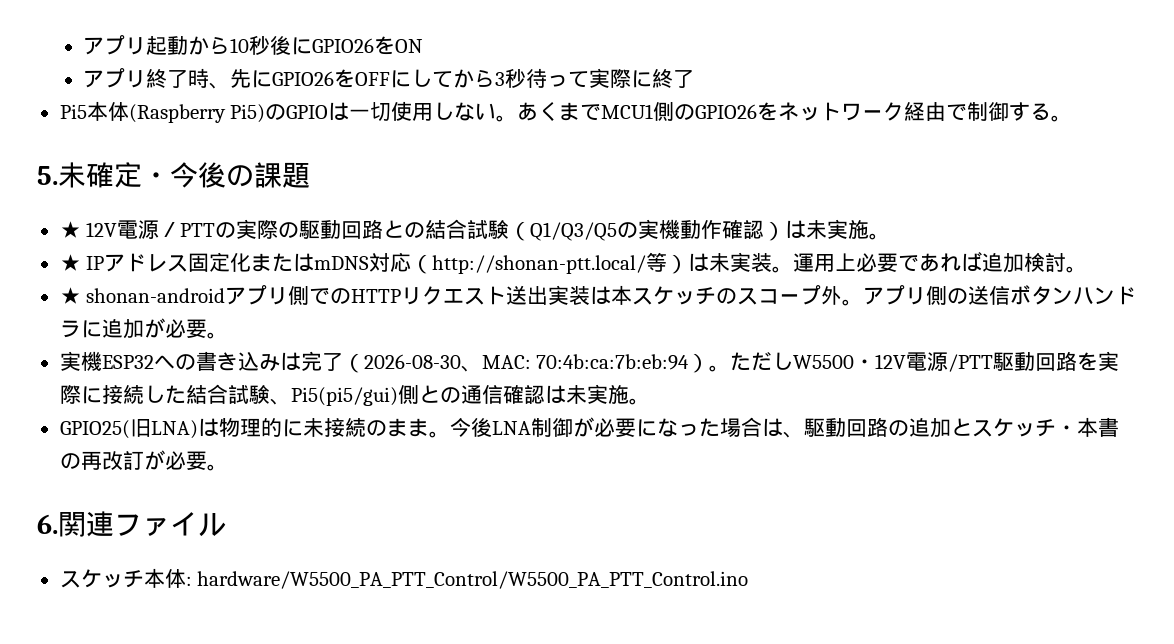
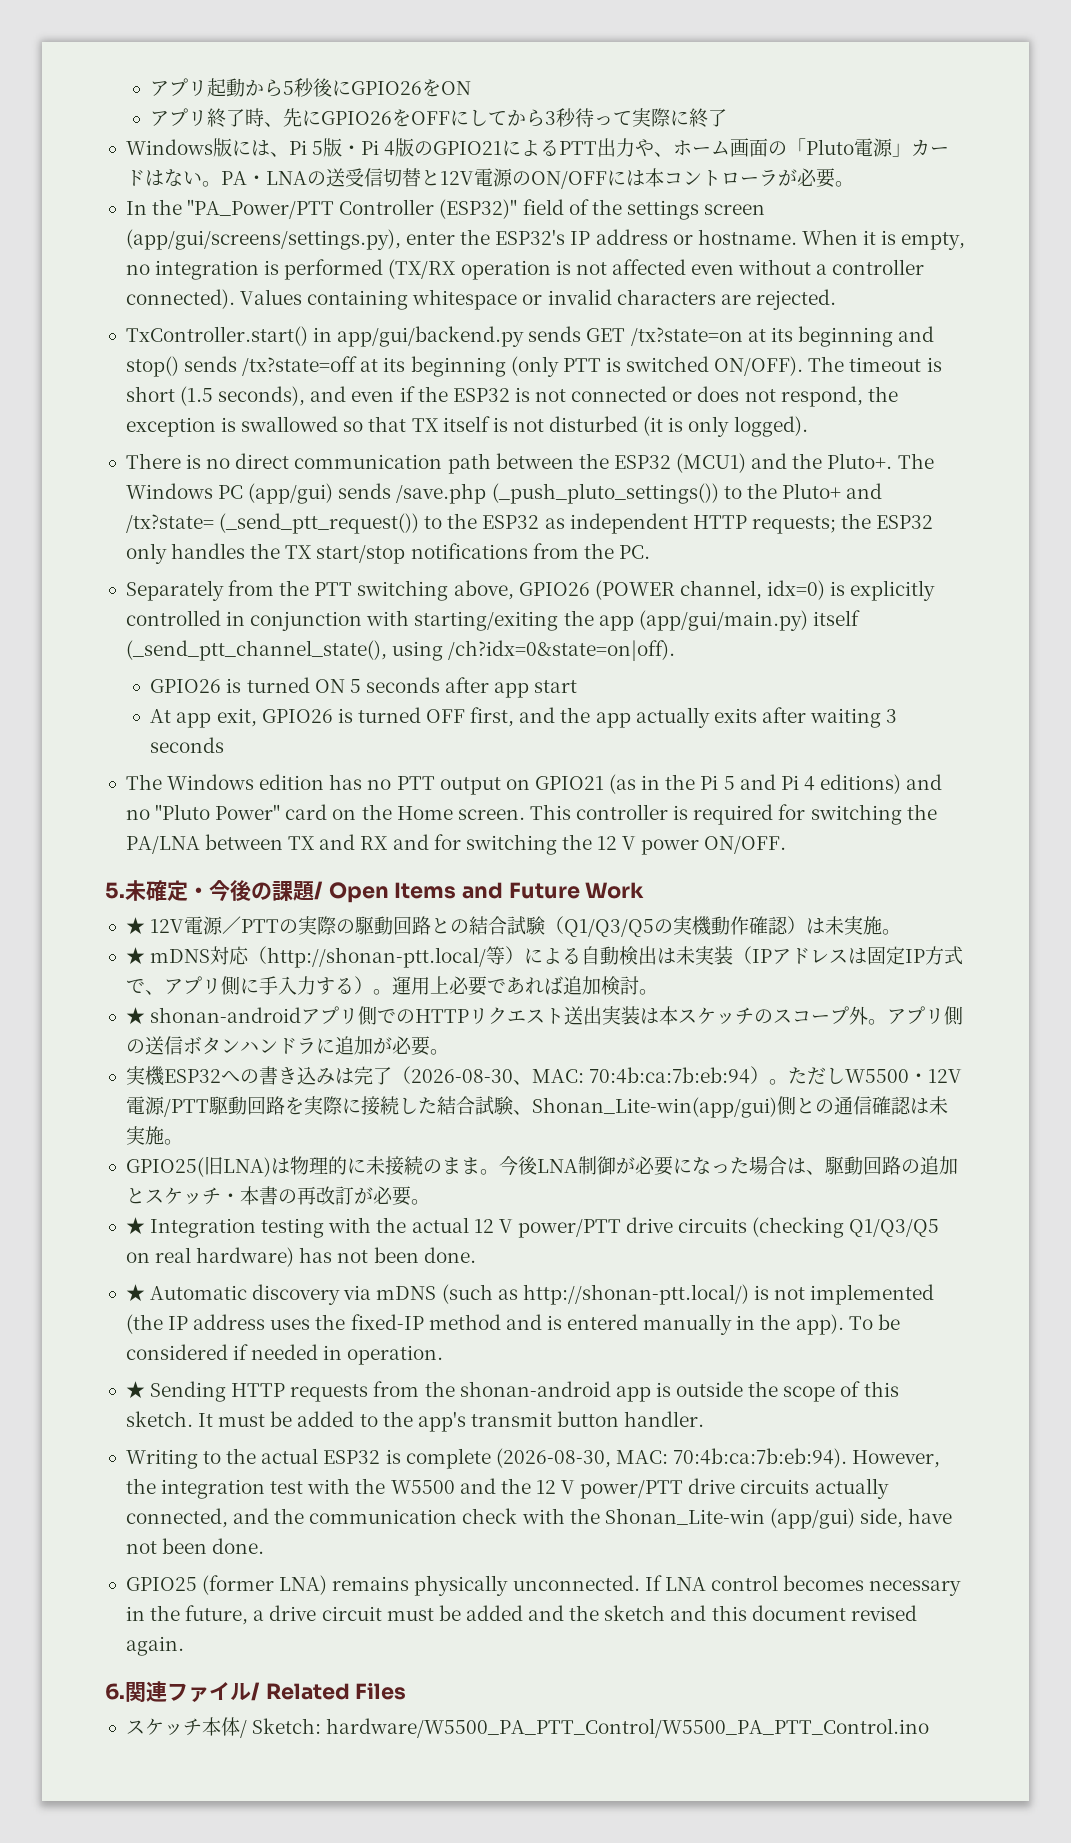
- アプリ起動から10秒後にGPIO26をON
+ アプリ起動から5秒後にGPIO26をON
- Pi5本体(Raspberry Pi5)のGPIOは一切使用しない。あくまでMCU1側のGPIO26をネットワーク経由で制御する。
+ Windows版には、Pi 5版・Pi 4版のGPIO21によるPTT出力や、ホーム画面の「Pluto電源」カードはない。PA・LNAの送受信切替と12V電源のON/OFFには本コントローラが必要。
+ In the "PA_Power/PTT Controller (ESP32)" field of the settings screen (app/gui/screens/settings.py), enter the ESP32's IP address or hostname. When it is empty, no integration is performed (TX/RX operation is not affected even without a controller connected). Values containing whitespace or invalid characters are rejected.
+ TxController.start() in app/gui/backend.py sends GET /tx?state=on at its beginning and stop() sends /tx?state=off at its beginning (only PTT is switched ON/OFF). The timeout is short (1.5 seconds), and even if the ESP32 is not connected or does not respond, the exception is swallowed so that TX itself is not disturbed (it is only logged).
+ There is no direct communication path between the ESP32 (MCU1) and the Pluto+. The Windows PC (app/gui) sends /save.php (_push_pluto_settings()) to the Pluto+ and /tx?state= (_send_ptt_request()) to the ESP32 as independent HTTP requests; the ESP32 only handles the TX start/stop notifications from the PC.
+ Separately from the PTT switching above, GPIO26 (POWER channel, idx=0) is explicitly controlled in conjunction with starting/exiting the app (app/gui/main.py) itself (_send_ptt_channel_state(), using /ch?idx=0&state=on|off).
+ GPIO26 is turned ON 5 seconds after app start
+ At app exit, GPIO26 is turned OFF first, and the app actually exits after waiting 3 seconds
+ The Windows edition has no PTT output on GPIO21 (as in the Pi 5 and Pi 4 editions) and no "Pluto Power" card on the Home screen. This controller is required for switching the PA/LNA between TX and RX and for switching the 12 V power ON/OFF.
- 5.未確定・今後の課題
+ 5.未確定・今後の課題/ Open Items and Future Work
- ★ IPアドレス固定化またはmDNS対応（http://shonan-ptt.local/等）は未実装。
+ ★ mDNS対応（http://shonan-ptt.local/等）による自動検出は未実装（IPアドレスは固定IP方式で、アプリ側に手入力する）。
- ただしW5500・12V電源/PTT駆動回路を実際に接続した結合試験、Pi5(pi5/gui)側との通信確認は未実施。
+ ただしW5500・12V電源/PTT駆動回路を実際に接続した結合試験、Shonan_Lite-win(app/gui)側との通信確認は未実施。
+ ★ Integration testing with the actual 12 V power/PTT drive circuits (checking Q1/Q3/Q5 on real hardware) has not been done.
+ ★ Automatic discovery via mDNS (such as http://shonan-ptt.local/) is not implemented (the IP address uses the fixed-IP method and is entered manually in the app). To be considered if needed in operation.
+ ★ Sending HTTP requests from the shonan-android app is outside the scope of this sketch. It must be added to the app's transmit button handler.
+ Writing to the actual ESP32 is complete (2026-08-30, MAC: 70:4b:ca:7b:eb:94). However, the integration test with the W5500 and the 12 V power/PTT drive circuits actually connected, and the communication check with the Shonan_Lite-win (app/gui) side, have not been done.
+ GPIO25 (former LNA) remains physically unconnected. If LNA control becomes necessary in the future, a drive circuit must be added and the sketch and this document revised again.
- 6.関連ファイル
+ 6.関連ファイル/ Related Files
- スケッチ本体: hardware/W5500_PA_PTT_Control/W5500_PA_PTT_Control.ino
+ スケッチ本体/ Sketch: hardware/W5500_PA_PTT_Control/W5500_PA_PTT_Control.ino

